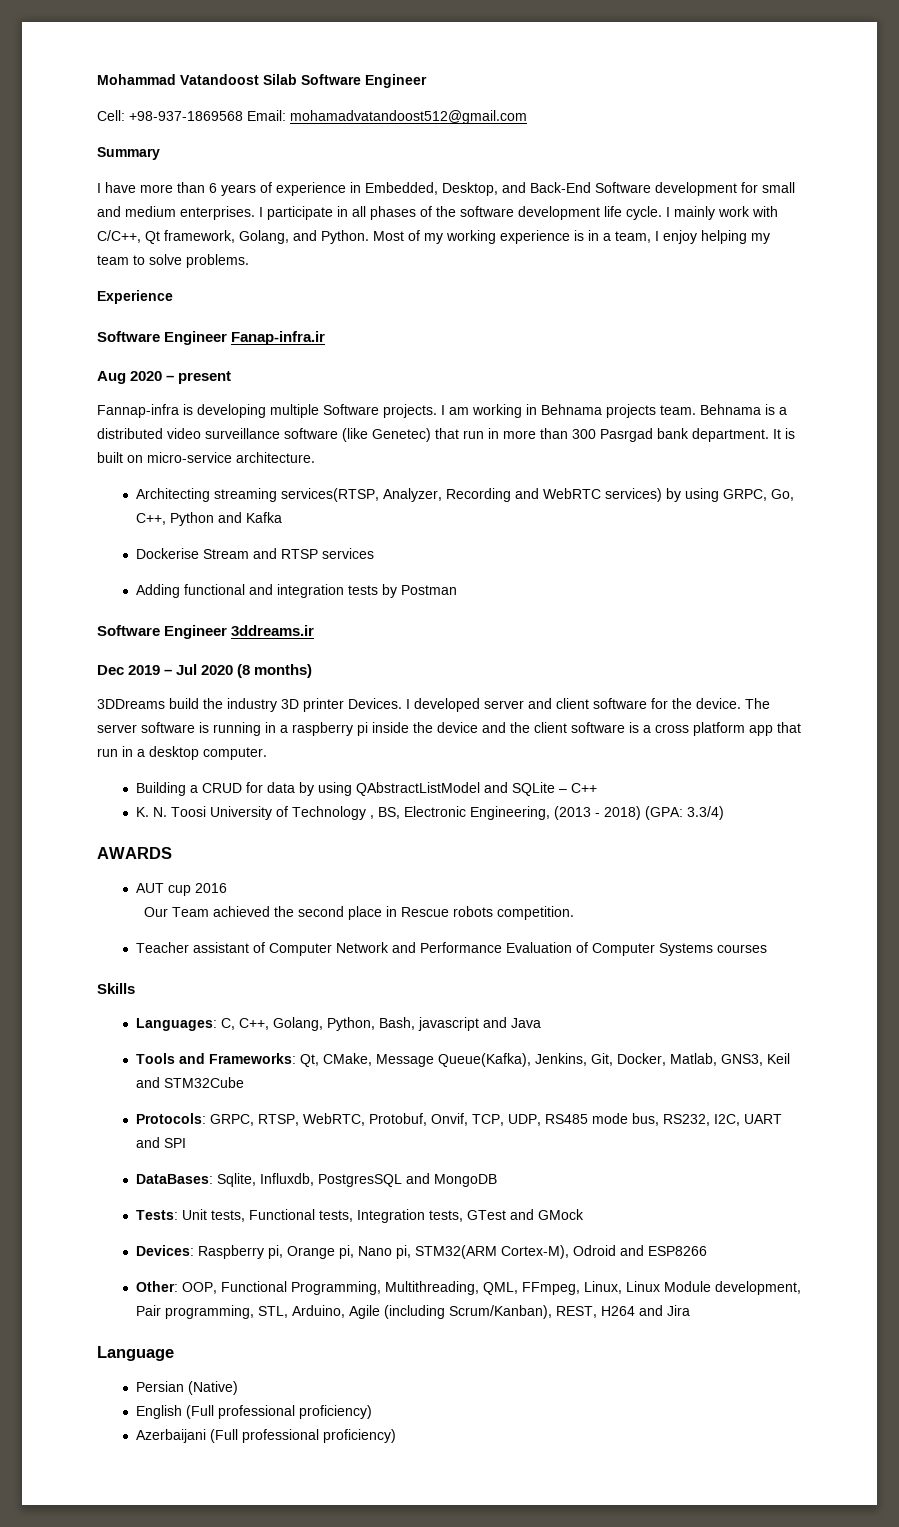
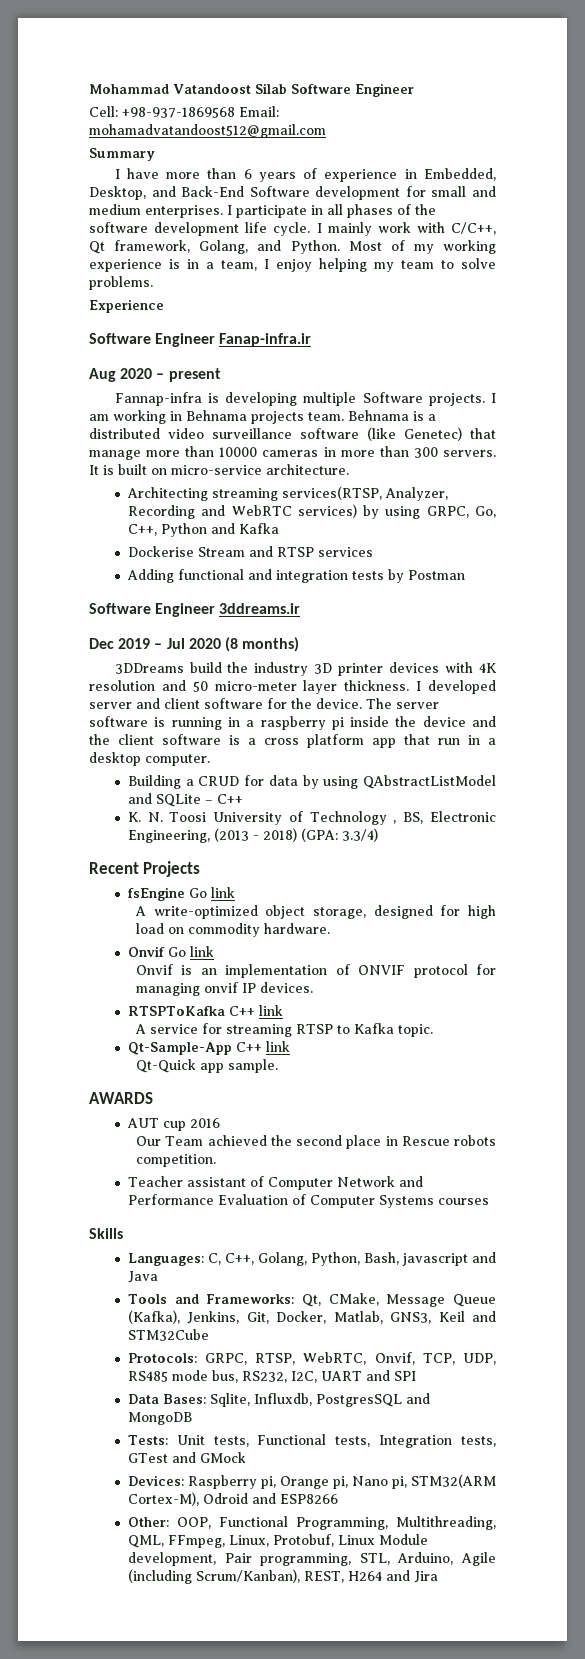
- Behnama is a distributed video surveillance software (like Genetec) that run in more than 300 Pasrgad bank department.
+ Behnama is a distributed video surveillance software (like Genetec) that manage more than 10000 cameras in more than 300 servers.
- 3DDreams build the industry 3D printer Devices.
+ 3DDreams build the industry 3D printer devices with 4K resolution and 50 micro-meter layer thickness.
+ Recent Projects
+ fsEngine Go link
+ A write-optimized object storage, designed for high load on commodity hardware.
+ Onvif Go link
+ Onvif is an implementation of ONVIF protocol for managing onvif IP devices.
+ RTSPToKafka C++ link
+ A service for streaming RTSP to Kafka topic.
+ Qt-Sample-App C++ link
+ Qt-Quick app sample.
- Tools and Frameworks: Qt, CMake, Message Queue(Kafka), Jenkins, Git, Docker, Matlab, GNS3, Keil and STM32Cube
+ Tools and Frameworks: Qt, CMake, Message Queue (Kafka), Jenkins, Git, Docker, Matlab, GNS3, Keil and STM32Cube
- Protocols: GRPC, RTSP, WebRTC, Protobuf, Onvif, TCP, UDP, RS485 mode bus, RS232, I2C, UART and SPI
+ Protocols: GRPC, RTSP, WebRTC, Onvif, TCP, UDP, RS485 mode bus, RS232, I2C, UART and SPI
- DataBases: Sqlite, Influxdb, PostgresSQL and MongoDB
+ Data Bases: Sqlite, Influxdb, PostgresSQL and MongoDB
- Other: OOP, Functional Programming, Multithreading, QML, FFmpeg, Linux, Linux Module development, Pair programming, STL, Arduino, Agile (including Scrum/Kanban), REST, H264 and Jira
+ Other: OOP, Functional Programming, Multithreading, QML, FFmpeg, Linux, Protobuf, Linux Module development, Pair programming, STL, Arduino, Agile (including Scrum/Kanban), REST, H264 and Jira
- Language
- Persian (Native)
- English (Full professional proficiency)
- Azerbaijani (Full professional proficiency)

